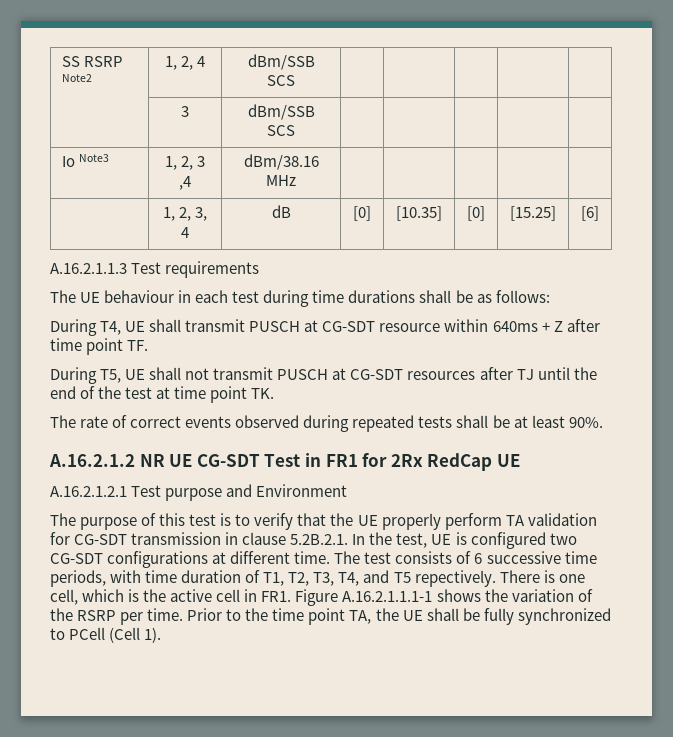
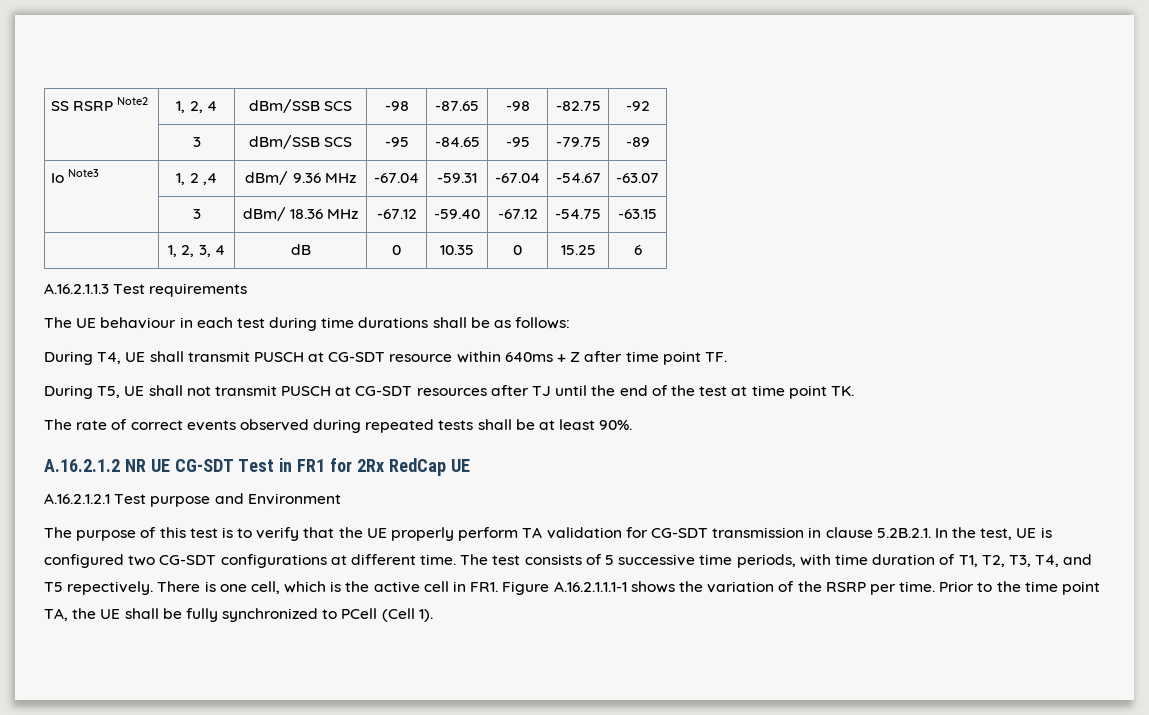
- SS RSRP Note2 | 1, 2, 4 | dBm/SSB SCS | | | | |
- | 3 | dBm/SSB SCS | | | | |
+ SS RSRP Note2 | 1, 2, 4 | dBm/SSB SCS | -98 | -87.65 | -98 | -82.75 | -92
+ | 3 | dBm/SSB SCS | -95 | -84.65 | -95 | -79.75 | -89
- Io Note3 | 1, 2, 3 ,4 | dBm/38.16 MHz | | | | |
+ Io Note3 | 1, 2 ,4 | dBm/ 9.36 MHz | -67.04 | -59.31 | -67.04 | -54.67 | -63.07
+ | 3 | dBm/ 18.36 MHz | -67.12 | -59.40 | -67.12 | -54.75 | -63.15
- | 1, 2, 3, 4 | dB | [0] | [10.35] | [0] | [15.25] | [6]
+ | 1, 2, 3, 4 | dB | 0 | 10.35 | 0 | 15.25 | 6
- The test consists of 6 successive time periods, with time duration of T1, T2, T3, T4, and T5 repectively.
+ The test consists of 5 successive time periods, with time duration of T1, T2, T3, T4, and T5 repectively.

